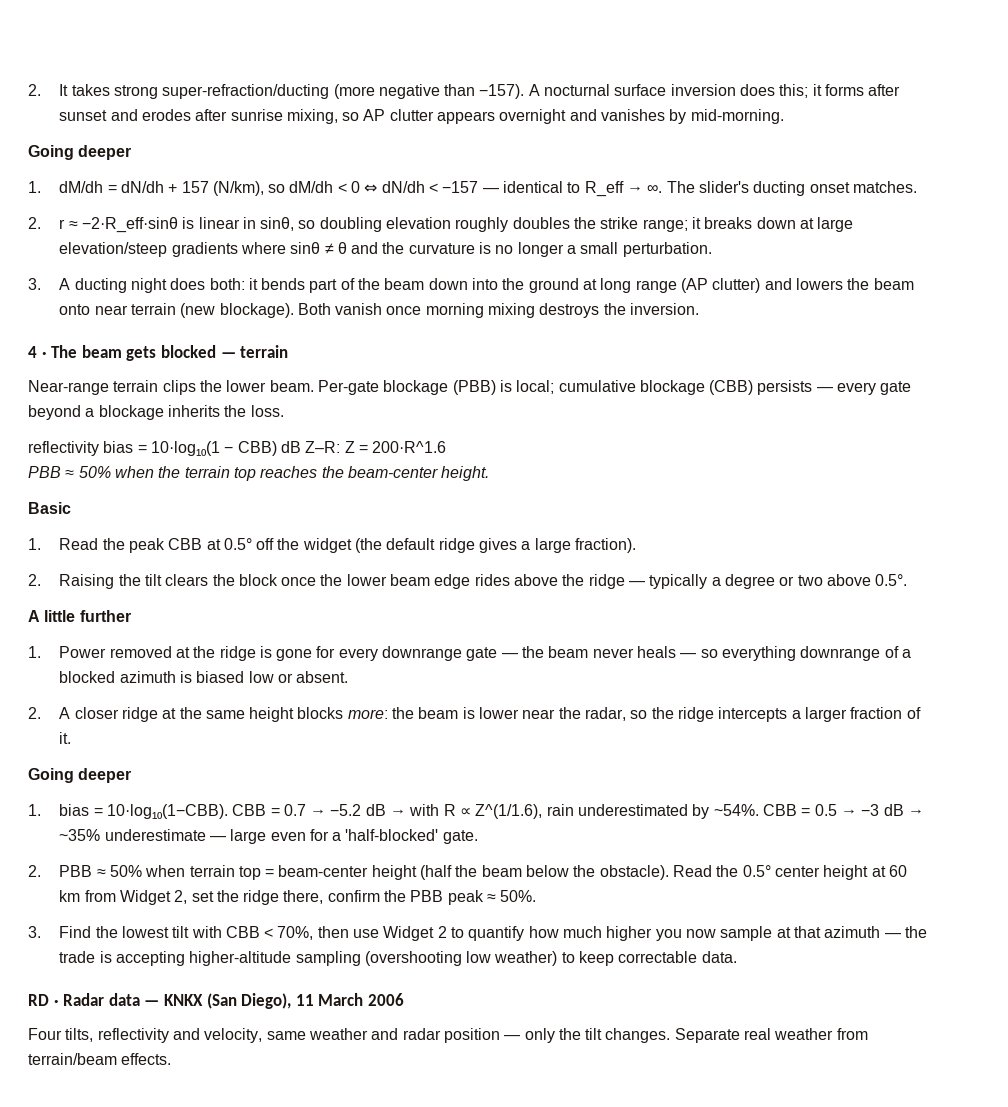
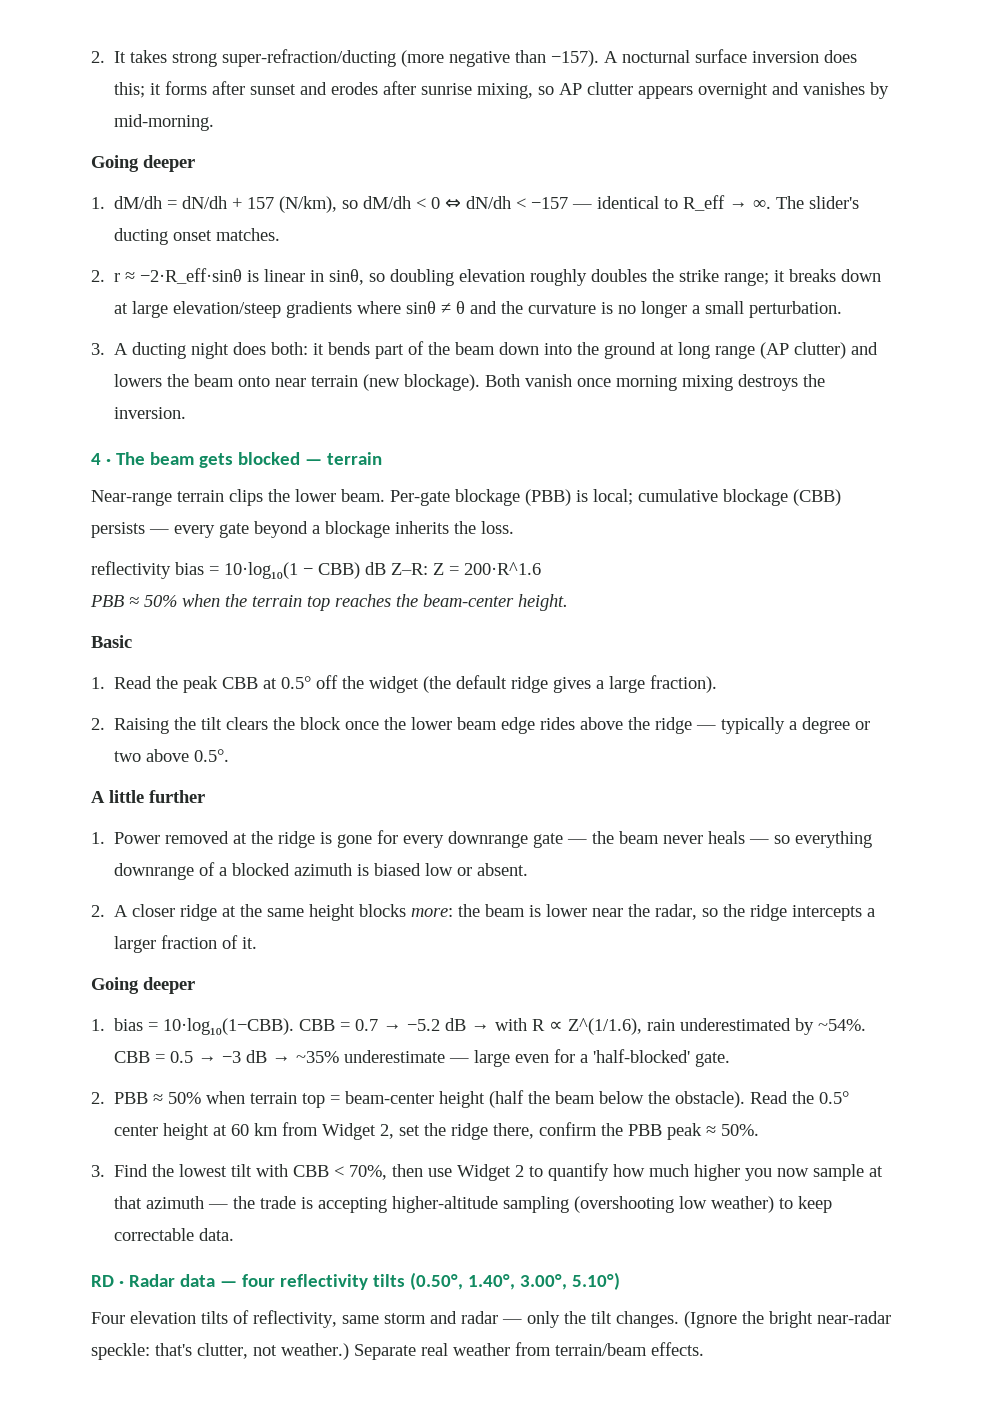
- RD · Radar data — KNKX (San Diego), 11 March 2006
- Four tilts, reflectivity and velocity, same weather and radar position — only the tilt changes.
+ RD · Radar data — four reflectivity tilts (0.50°, 1.40°, 3.00°, 5.10°)
+ Four elevation tilts of reflectivity, same storm and radar — only the tilt changes.
+ (Ignore the bright near-radar speckle: that's clutter, not weather.)

